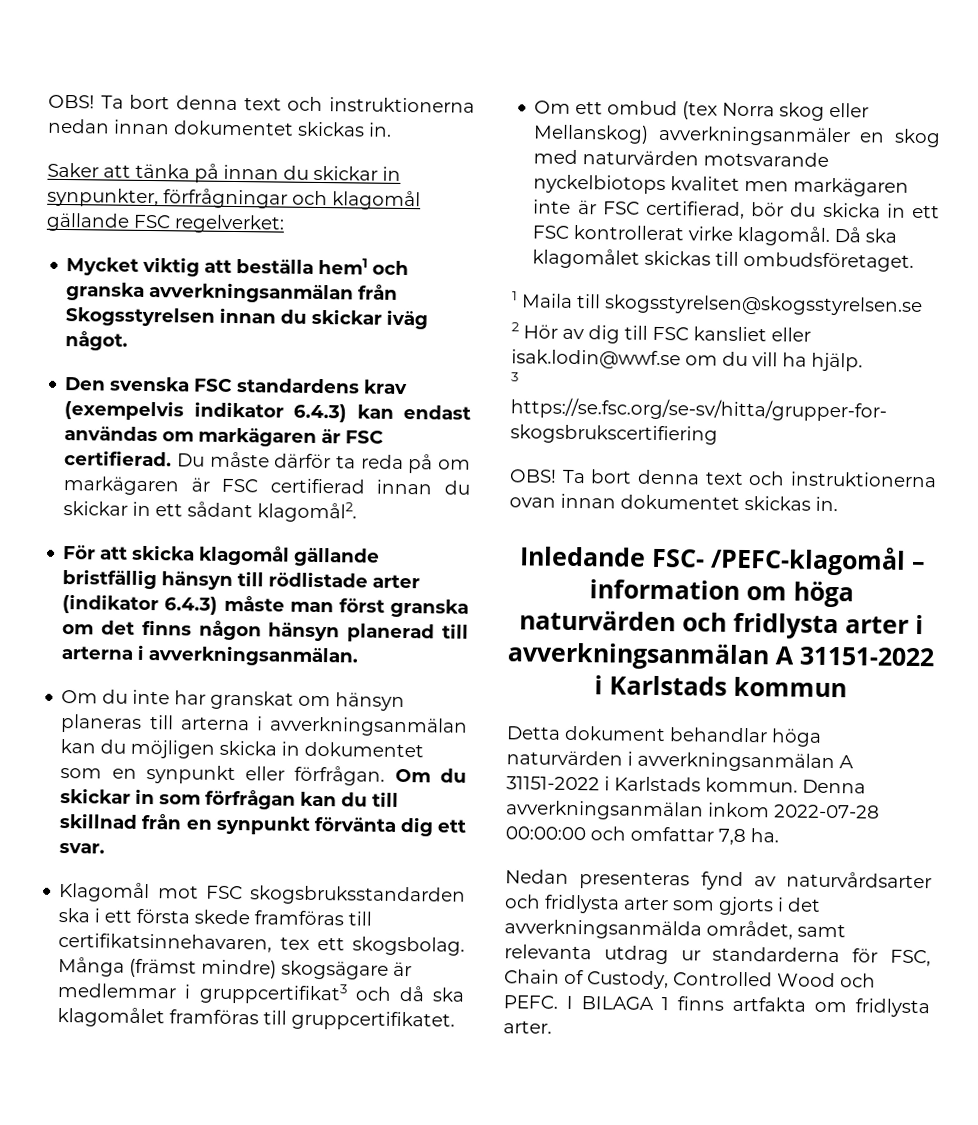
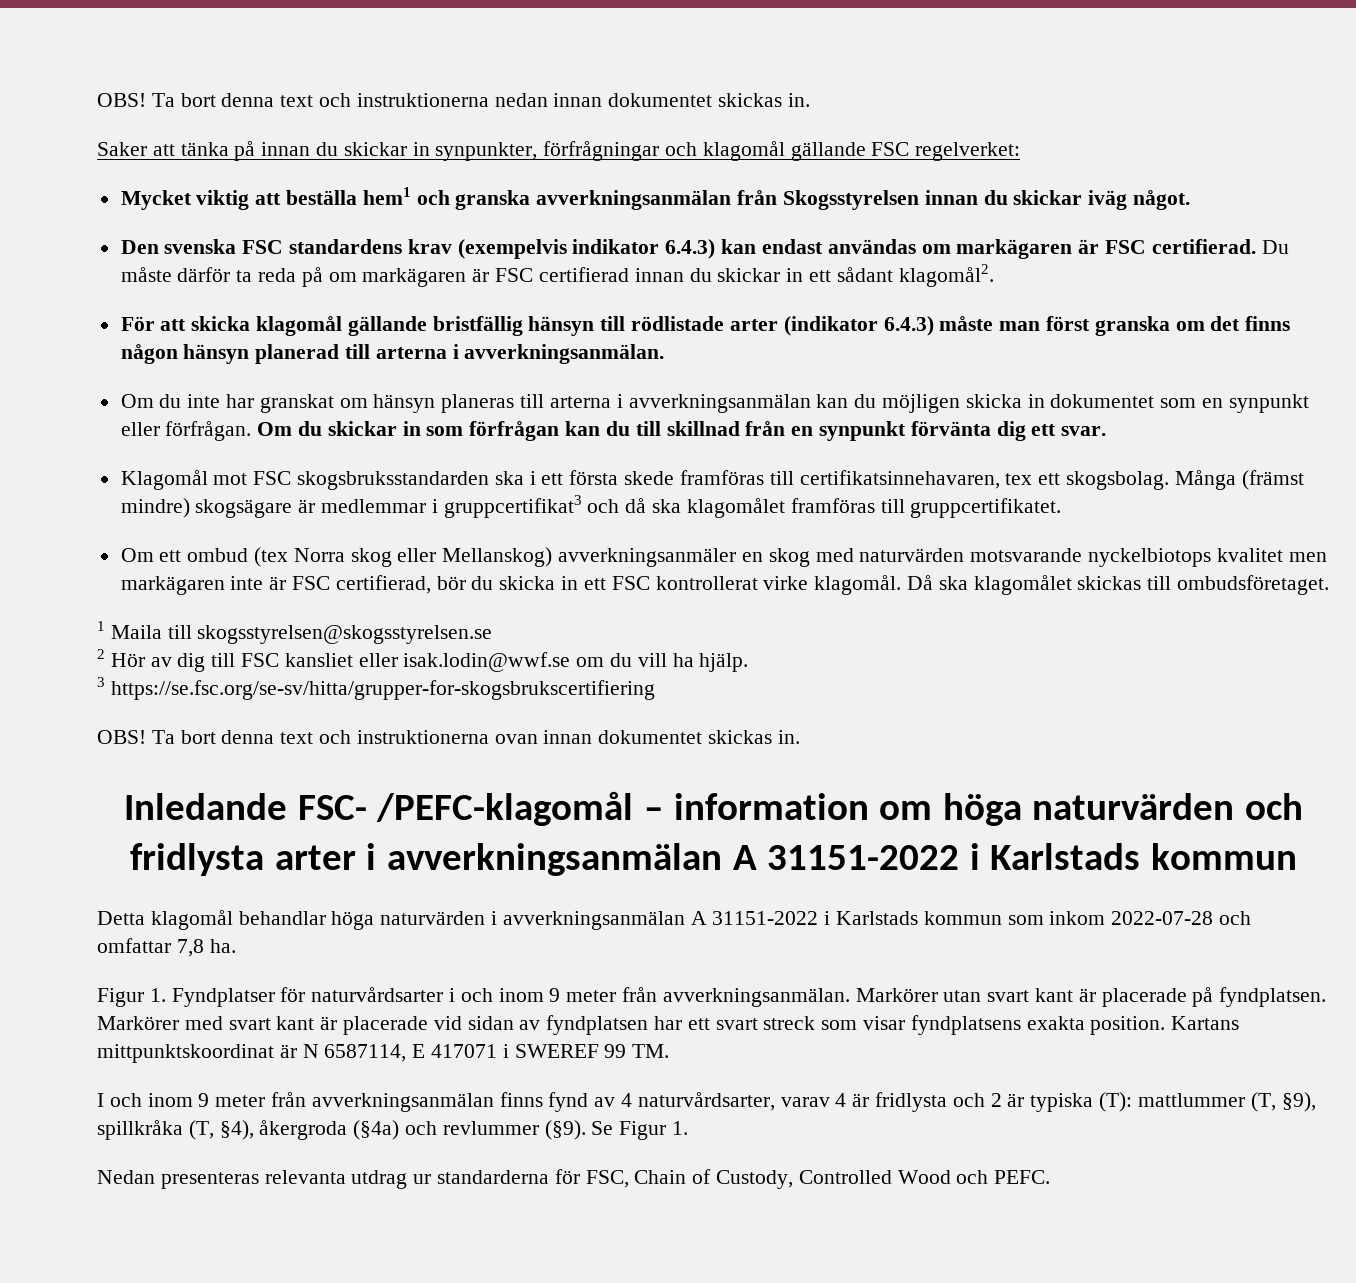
- Detta dokument behandlar höga naturvärden i avverkningsanmälan A 31151-2022 i Karlstads kommun. Denna avverkningsanmälan inkom 2022-07-28 00:00:00 och omfattar 7,8 ha.
+ Detta klagomål behandlar höga naturvärden i avverkningsanmälan A 31151-2022 i Karlstads kommun som inkom 2022-07-28 och omfattar 7,8 ha.
- Nedan presenteras fynd av naturvårdsarter och fridlysta arter som gjorts i det avverkningsanmälda området, samt relevanta utdrag ur standarderna för FSC, Chain of Custody, Controlled Wood och PEFC. I BILAGA 1 finns artfakta om fridlysta arter.
+ Figur 1. Fyndplatser för naturvårdsarter i och inom 9 meter från avverkningsanmälan. Markörer utan svart kant är placerade på fyndplatsen. Markörer med svart kant är placerade vid sidan av fyndplatsen har ett svart streck som visar fyndplatsens exakta position. Kartans mittpunktskoordinat är N 6587114, E 417071 i SWEREF 99 TM.
+ I och inom 9 meter från avverkningsanmälan finns fynd av 4 naturvårdsarter, varav 4 är fridlysta och 2 är typiska (T): mattlummer (T, §9), spillkråka (T, §4), åkergroda (§4a) och revlummer (§9). Se Figur 1.
+ Nedan presenteras relevanta utdrag ur standarderna för FSC, Chain of Custody, Controlled Wood och PEFC.

